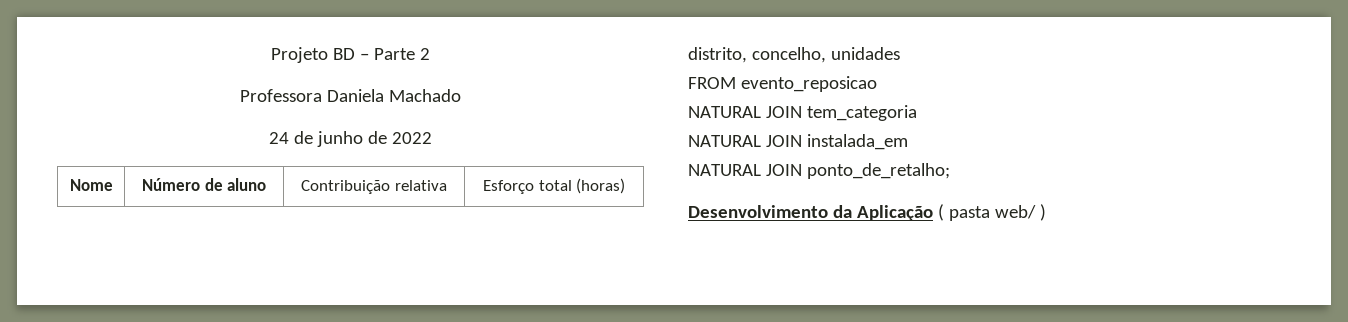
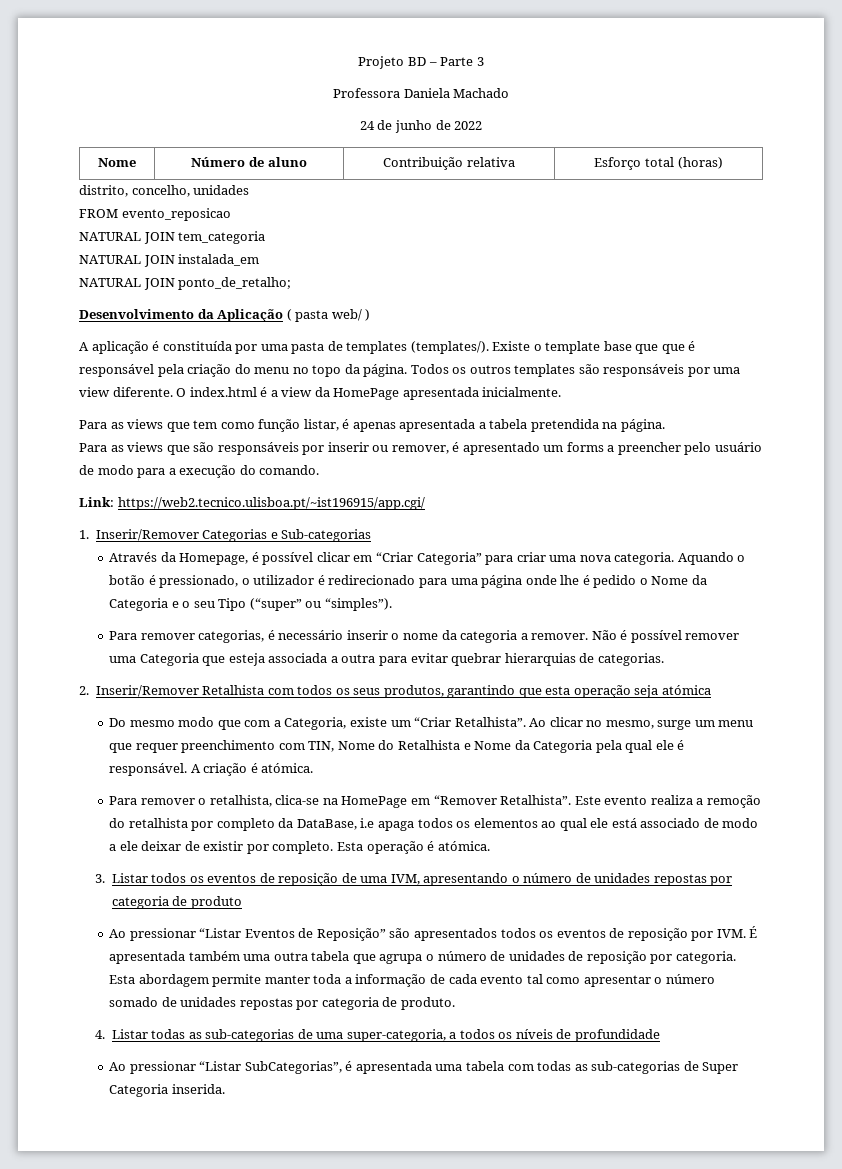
- Projeto BD – Parte 2
+ Projeto BD – Parte 3
+ A aplicação é constituída por uma pasta de templates (templates/). Existe o template base que que é responsável pela criação do menu no topo da página. Todos os outros templates são responsáveis por uma view diferente. O index.html é a view da HomePage apresentada inicialmente.
+ Para as views que tem como função listar, é apenas apresentada a tabela pretendida na página.
+ Para as views que são responsáveis por inserir ou remover, é apresentado um forms a preencher pelo usuário de modo para a execução do comando.
+ Link: https://web2.tecnico.ulisboa.pt/~ist196915/app.cgi/
+ 1. Inserir/Remover Categorias e Sub-categorias
+ Através da Homepage, é possível clicar em “Criar Categoria” para criar uma nova categoria. Aquando o botão é pressionado, o utilizador é redirecionado para uma página onde lhe é pedido o Nome da Categoria e o seu Tipo (“super” ou “simples”).
+ Para remover categorias, é necessário inserir o nome da categoria a remover. Não é possível remover uma Categoria que esteja associada a outra para evitar quebrar hierarquias de categorias.
+ 2. Inserir/Remover Retalhista com todos os seus produtos, garantindo que esta operação seja atómica
+ Do mesmo modo que com a Categoria, existe um “Criar Retalhista”. Ao clicar no mesmo, surge um menu que requer preenchimento com TIN, Nome do Retalhista e Nome da Categoria pela qual ele é responsável. A criação é atómica.
+ Para remover o retalhista, clica-se na HomePage em “Remover Retalhista”. Este evento realiza a remoção do retalhista por completo da DataBase, i.e apaga todos os elementos ao qual ele está associado de modo a ele deixar de existir por completo. Esta operação é atómica.
+ 3. Listar todos os eventos de reposição de uma IVM, apresentando o número de unidades repostas por categoria de produto
+ Ao pressionar “Listar Eventos de Reposição” são apresentados todos os eventos de reposição por IVM. É apresentada também uma outra tabela que agrupa o número de unidades de reposição por categoria. Esta abordagem permite manter toda a informação de cada evento tal como apresentar o número somado de unidades repostas por categoria de produto.
+ 4. Listar todas as sub-categorias de uma super-categoria, a todos os níveis de profundidade
+ Ao pressionar “Listar SubCategorias”, é apresentada uma tabela com todas as sub-categorias de Super Categoria inserida.

